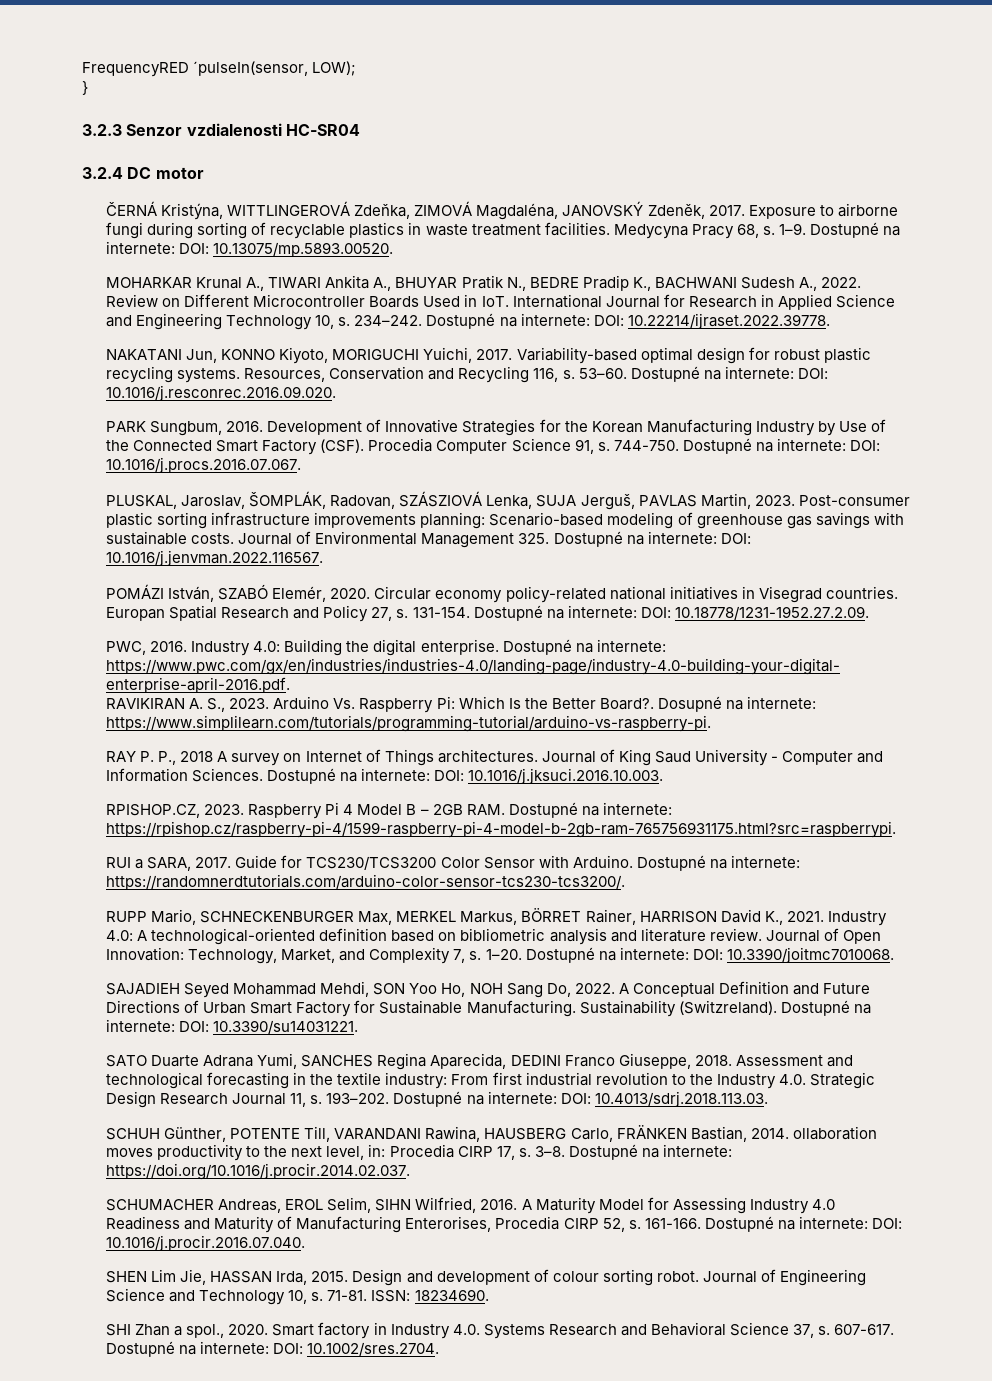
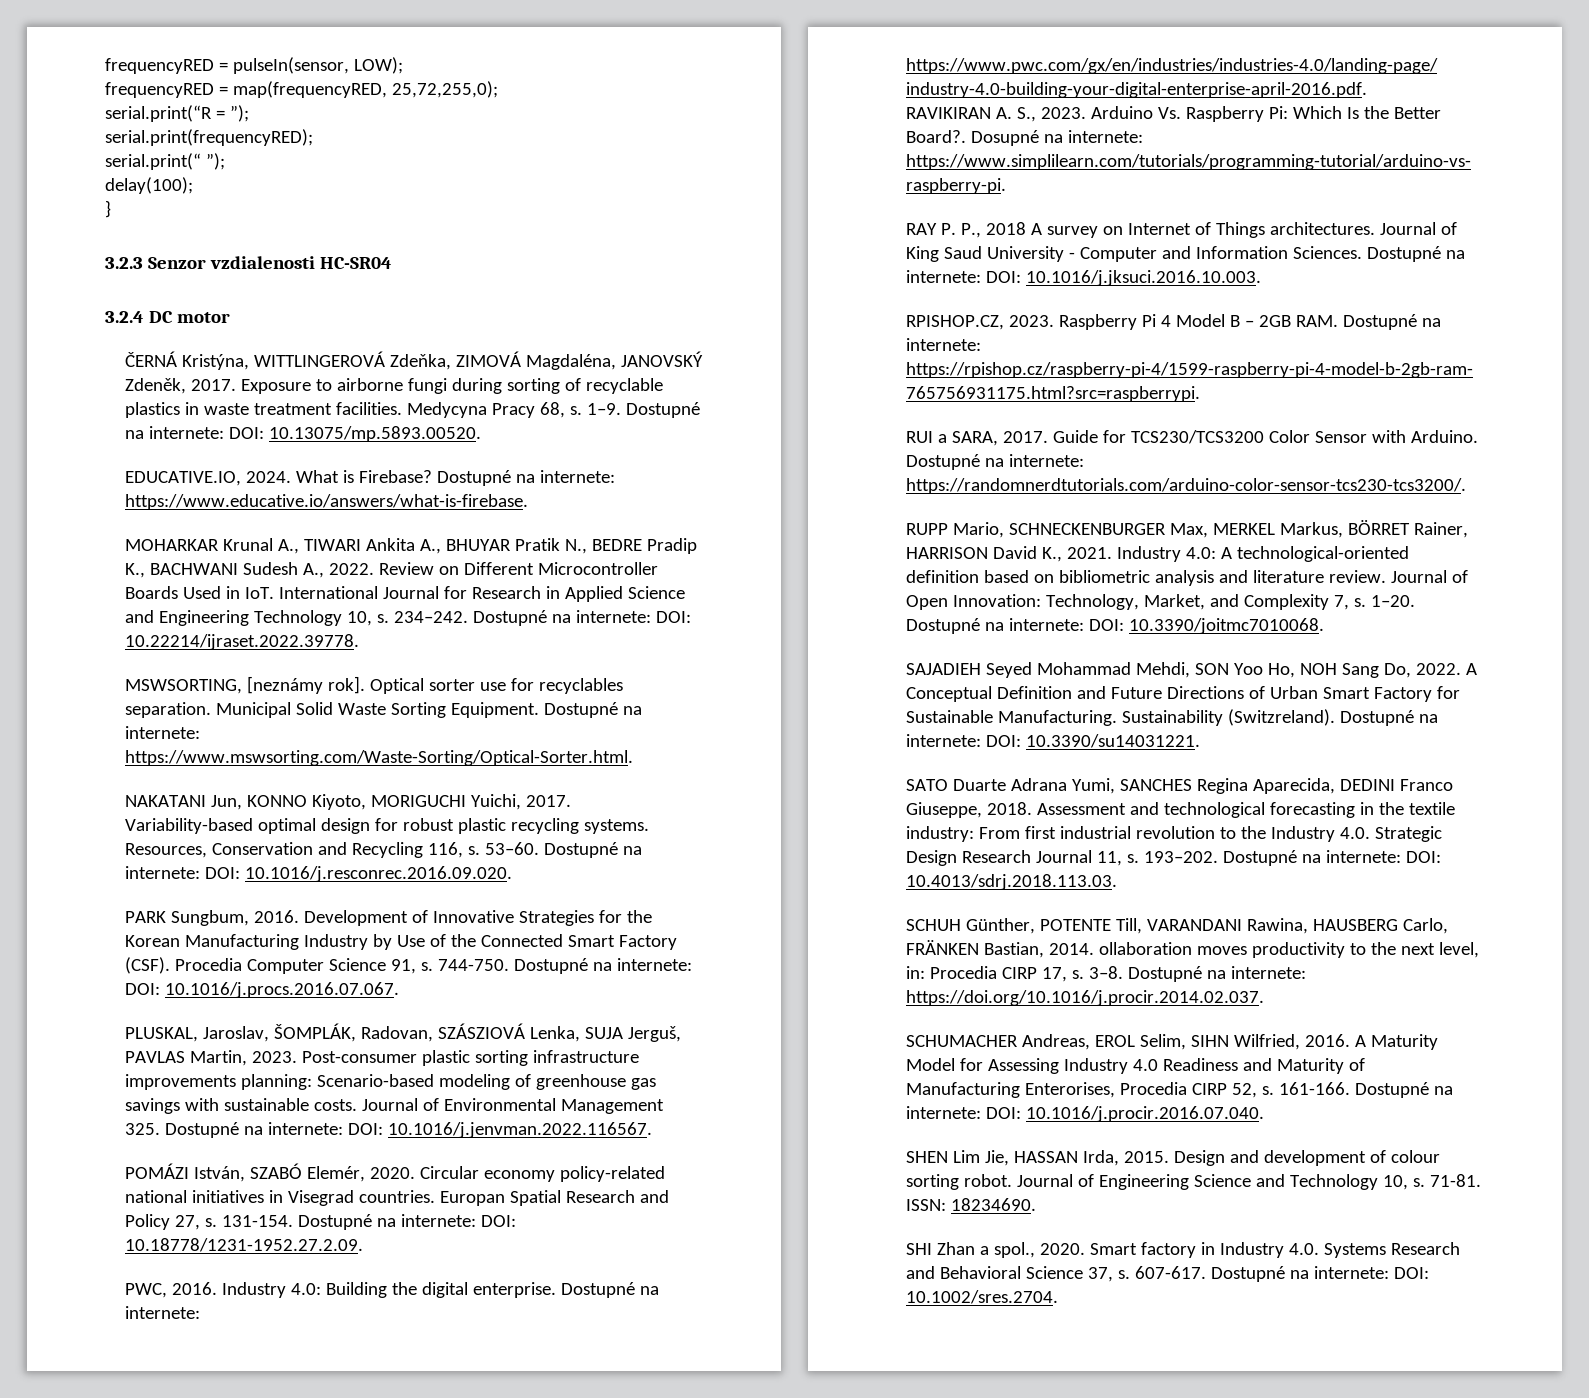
- FrequencyRED ´pulseIn(sensor, LOW);
+ frequencyRED = pulseIn(sensor, LOW);
+ frequencyRED = map(frequencyRED, 25,72,255,0);
+ serial.print(“R = ”);
+ serial.print(frequencyRED);
+ serial.print(“ ”);
+ delay(100);
+ EDUCATIVE.IO, 2024. What is Firebase? Dostupné na internete: https://www.educative.io/answers/what-is-firebase.
+ MSWSORTING, [neznámy rok]. Optical sorter use for recyclables separation. Municipal Solid Waste Sorting Equipment. Dostupné na internete: https://www.mswsorting.com/Waste-Sorting/Optical-Sorter.html.

